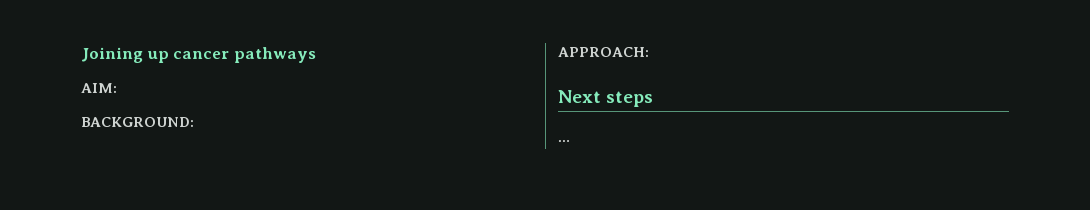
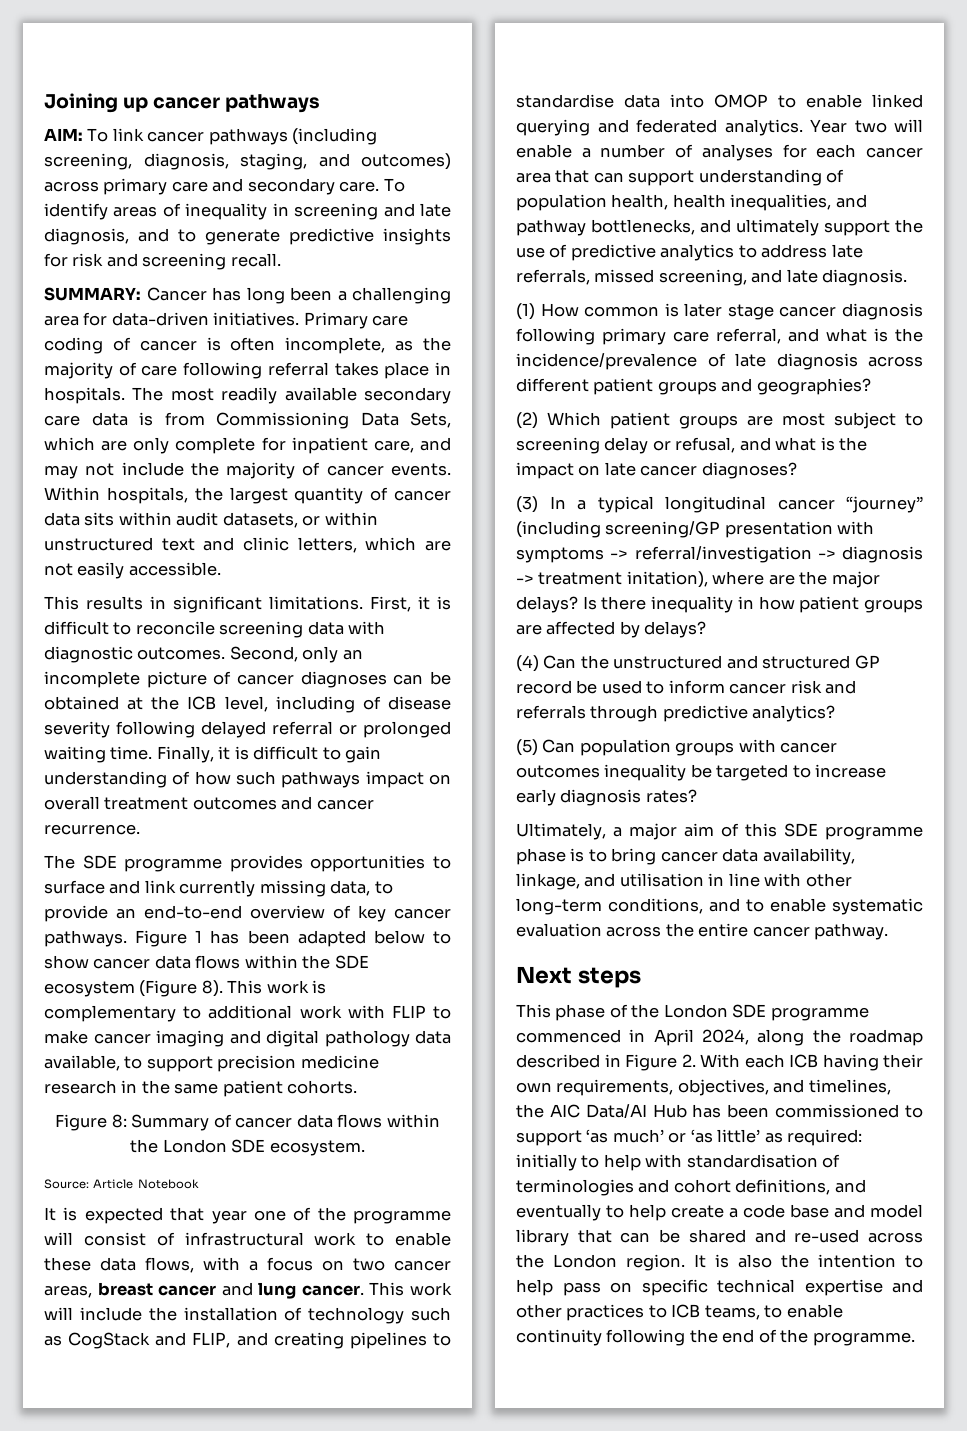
- AIM:
- BACKGROUND:
- APPROACH:
+ AIM: To link cancer pathways (including screening, diagnosis, staging, and outcomes) across primary care and secondary care. To identify areas of inequality in screening and late diagnosis, and to generate predictive insights for risk and screening recall.
+ SUMMARY: Cancer has long been a challenging area for data-driven initiatives. Primary care coding of cancer is often incomplete, as the majority of care following referral takes place in hospitals. The most readily available secondary care data is from Commissioning Data Sets, which are only complete for inpatient care, and may not include the majority of cancer events. Within hospitals, the largest quantity of cancer data sits within audit datasets, or within unstructured text and clinic letters, which are not easily accessible.
+ This results in significant limitations. First, it is difficult to reconcile screening data with diagnostic outcomes. Second, only an incomplete picture of cancer diagnoses can be obtained at the ICB level, including of disease severity following delayed referral or prolonged waiting time. Finally, it is difficult to gain understanding of how such pathways impact on overall treatment outcomes and cancer recurrence.
+ The SDE programme provides opportunities to surface and link currently missing data, to provide an end-to-end overview of key cancer pathways. Figure 1 has been adapted below to show cancer data flows within the SDE ecosystem (Figure 8). This work is complementary to additional work with FLIP to make cancer imaging and digital pathology data available, to support precision medicine research in the same patient cohorts.
+ Figure 8: Summary of cancer data flows within the London SDE ecosystem.
+ Source: Article Notebook
+ It is expected that year one of the programme will consist of infrastructural work to enable these data flows, with a focus on two cancer areas, breast cancer and lung cancer. This work will include the installation of technology such as CogStack and FLIP, and creating pipelines to standardise data into OMOP to enable linked querying and federated analytics. Year two will enable a number of analyses for each cancer area that can support understanding of population health, health inequalities, and pathway bottlenecks, and ultimately support the use of predictive analytics to address late referrals, missed screening, and late diagnosis.
+ (1) How common is later stage cancer diagnosis following primary care referral, and what is the incidence/prevalence of late diagnosis across different patient groups and geographies?
+ (2) Which patient groups are most subject to screening delay or refusal, and what is the impact on late cancer diagnoses?
+ (3) In a typical longitudinal cancer “journey” (including screening/GP presentation with symptoms -> referral/investigation -> diagnosis -> treatment initation), where are the major delays? Is there inequality in how patient groups are affected by delays?
+ (4) Can the unstructured and structured GP record be used to inform cancer risk and referrals through predictive analytics?
+ (5) Can population groups with cancer outcomes inequality be targeted to increase early diagnosis rates?
+ Ultimately, a major aim of this SDE programme phase is to bring cancer data availability, linkage, and utilisation in line with other long-term conditions, and to enable systematic evaluation across the entire cancer pathway.
  Next steps
- …
+ This phase of the London SDE programme commenced in April 2024, along the roadmap described in Figure 2. With each ICB having their own requirements, objectives, and timelines, the AIC Data/AI Hub has been commissioned to support ‘as much’ or ‘as little’ as required: initially to help with standardisation of terminologies and cohort definitions, and eventually to help create a code base and model library that can be shared and re-used across the London region. It is also the intention to help pass on specific technical expertise and other practices to ICB teams, to enable continuity following the end of the programme.

